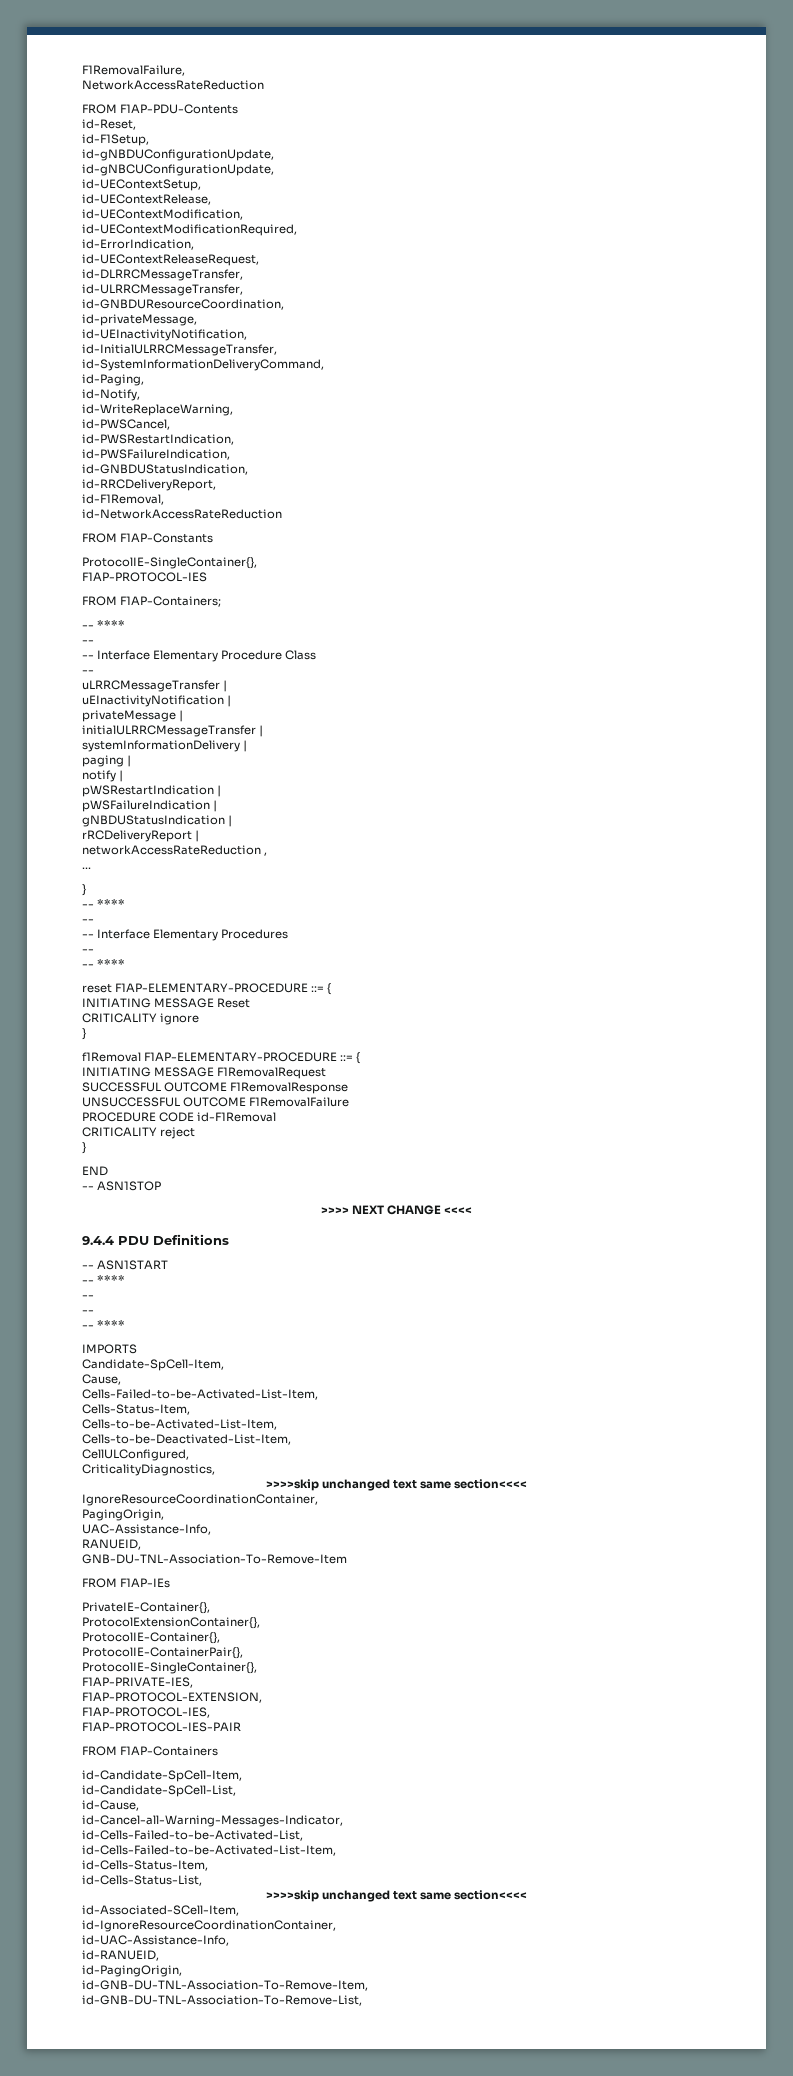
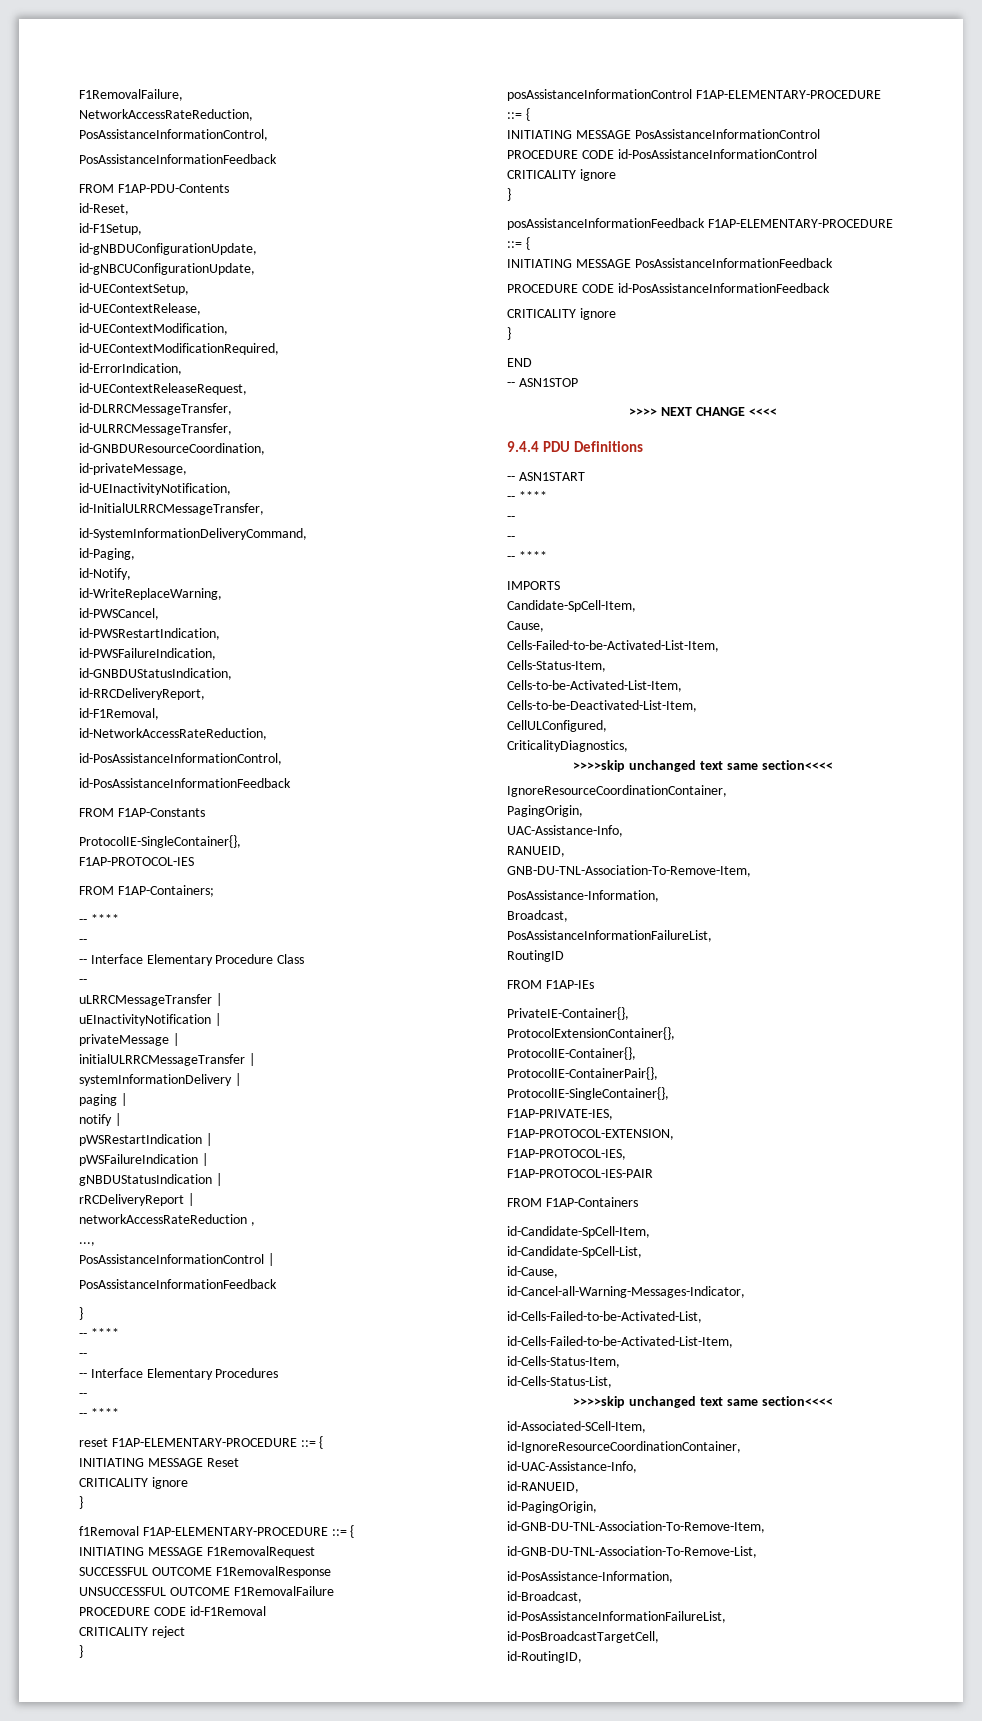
- NetworkAccessRateReduction
+ NetworkAccessRateReduction,
+ PosAssistanceInformationControl,
+ PosAssistanceInformationFeedback
- id-NetworkAccessRateReduction
+ id-NetworkAccessRateReduction,
+ id-PosAssistanceInformationControl,
+ id-PosAssistanceInformationFeedback
- ...
+ ...,
+ PosAssistanceInformationControl |
+ PosAssistanceInformationFeedback
+ posAssistanceInformationControl F1AP-ELEMENTARY-PROCEDURE ::= {
+ INITIATING MESSAGE PosAssistanceInformationControl
+ PROCEDURE CODE id-PosAssistanceInformationControl
+ CRITICALITY ignore
+ }
+ posAssistanceInformationFeedback F1AP-ELEMENTARY-PROCEDURE ::= {
+ INITIATING MESSAGE PosAssistanceInformationFeedback
+ PROCEDURE CODE id-PosAssistanceInformationFeedback
+ CRITICALITY ignore
+ }
- GNB-DU-TNL-Association-To-Remove-Item
+ GNB-DU-TNL-Association-To-Remove-Item,
+ PosAssistance-Information,
+ Broadcast,
+ PosAssistanceInformationFailureList,
+ RoutingID
+ id-PosAssistance-Information,
+ id-Broadcast,
+ id-PosAssistanceInformationFailureList,
+ id-PosBroadcastTargetCell,
+ id-RoutingID,

